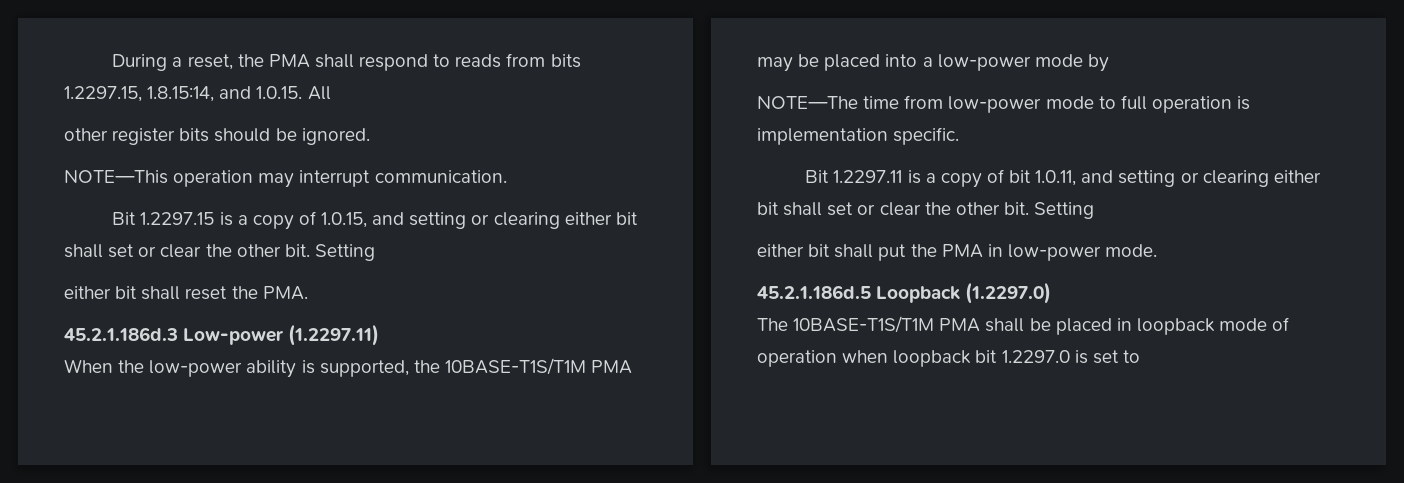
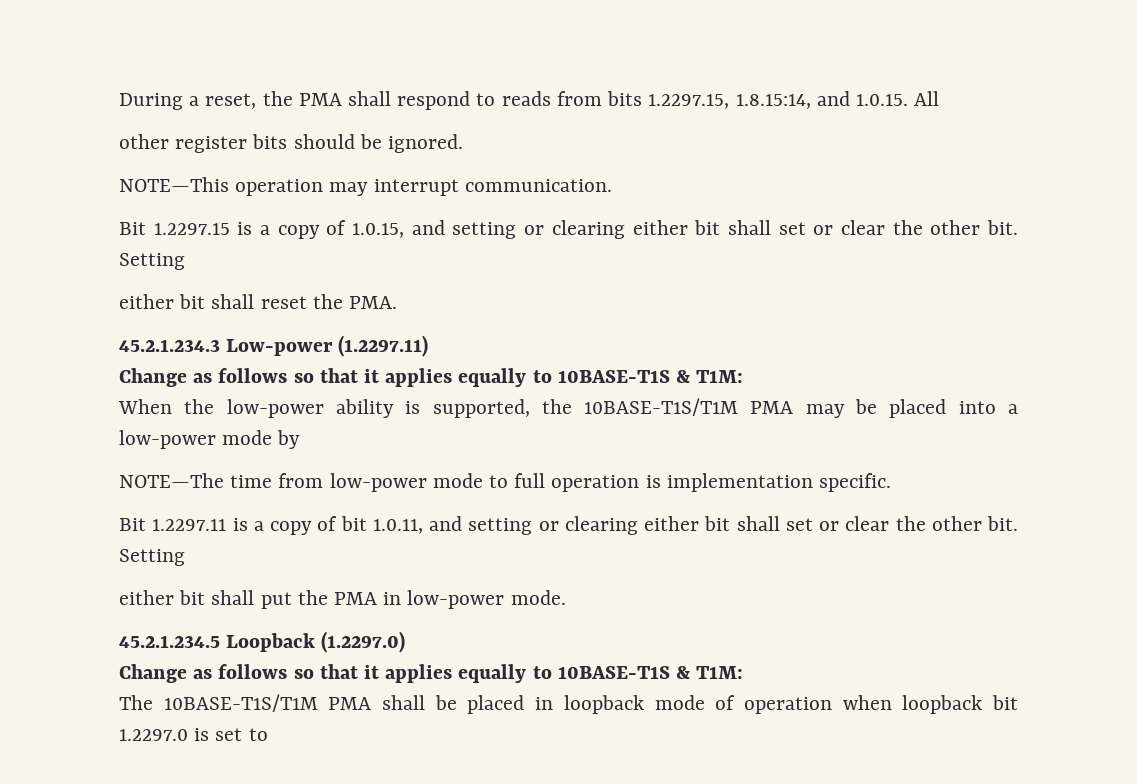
- 45.2.1.186d.3 Low-power (1.2297.11)
+ 45.2.1.234.3 Low-power (1.2297.11)
+ Change as follows so that it applies equally to 10BASE-T1S & T1M:
- 45.2.1.186d.5 Loopback (1.2297.0)
+ 45.2.1.234.5 Loopback (1.2297.0)
+ Change as follows so that it applies equally to 10BASE-T1S & T1M:

